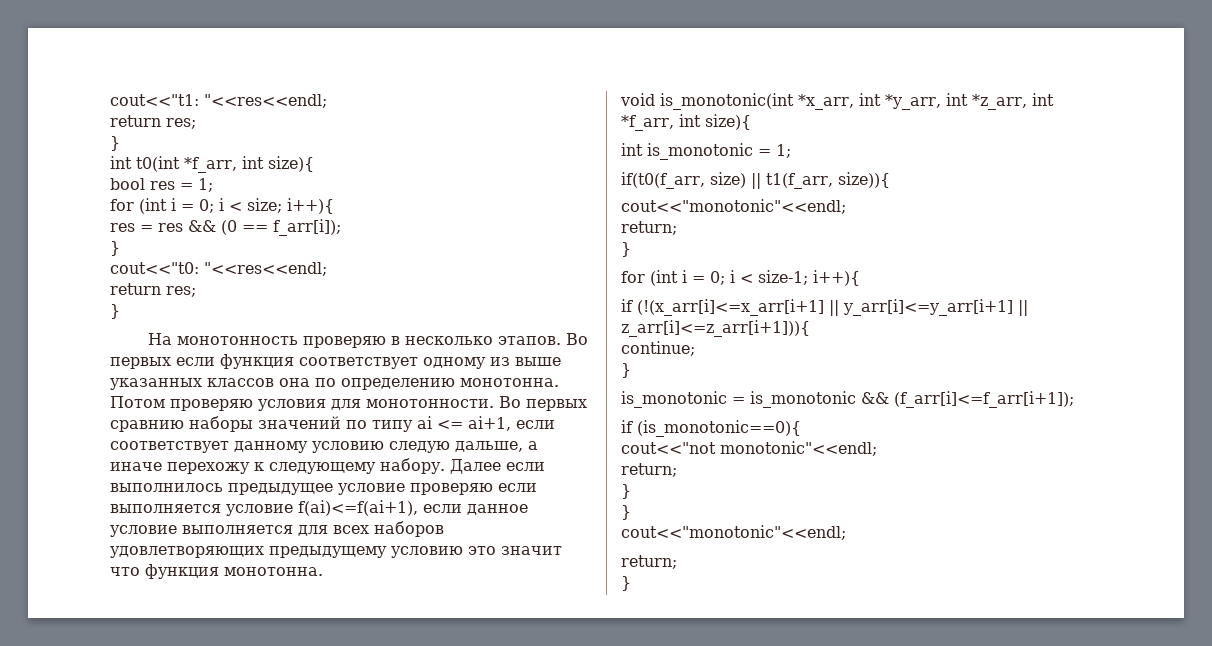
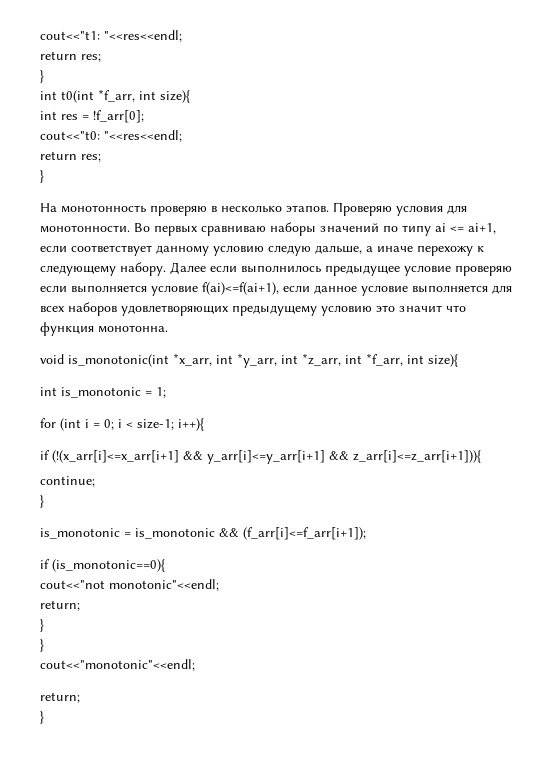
- bool res = 1;
- for (int i = 0; i < size; i++){
- res = res && (0 == f_arr[i]);
- }
+ int res = !f_arr[0];
- Во первых если функция соответствует одному из выше указанных классов она по определению монотонна. Потом проверяю условия для монотонности.
+ Проверяю условия для монотонности.
- Во первых сравнию наборы значений по типу ai <= ai+1, если соответствует данному условию следую дальше, а иначе перехожу к следующему набору.
+ Во первых сравниваю наборы значений по типу ai <= ai+1, если соответствует данному условию следую дальше, а иначе перехожу к следующему набору.
- if(t0(f_arr, size) || t1(f_arr, size)){
- cout<<"monotonic"<<endl;
- return;
- }
- if (!(x_arr[i]<=x_arr[i+1] || y_arr[i]<=y_arr[i+1] || z_arr[i]<=z_arr[i+1])){
+ if (!(x_arr[i]<=x_arr[i+1] && y_arr[i]<=y_arr[i+1] && z_arr[i]<=z_arr[i+1])){

